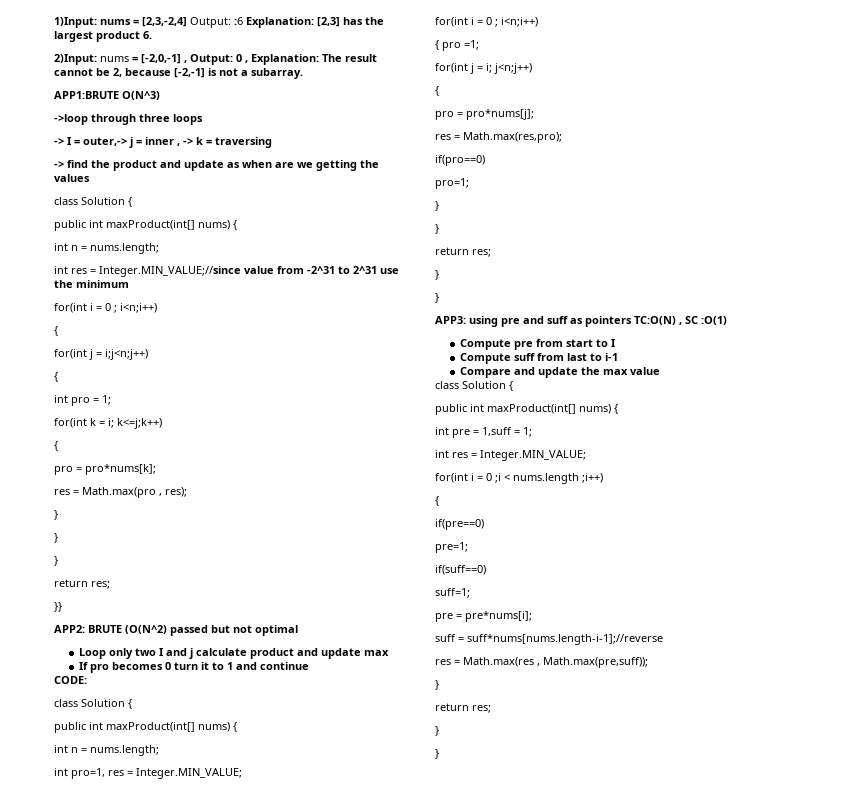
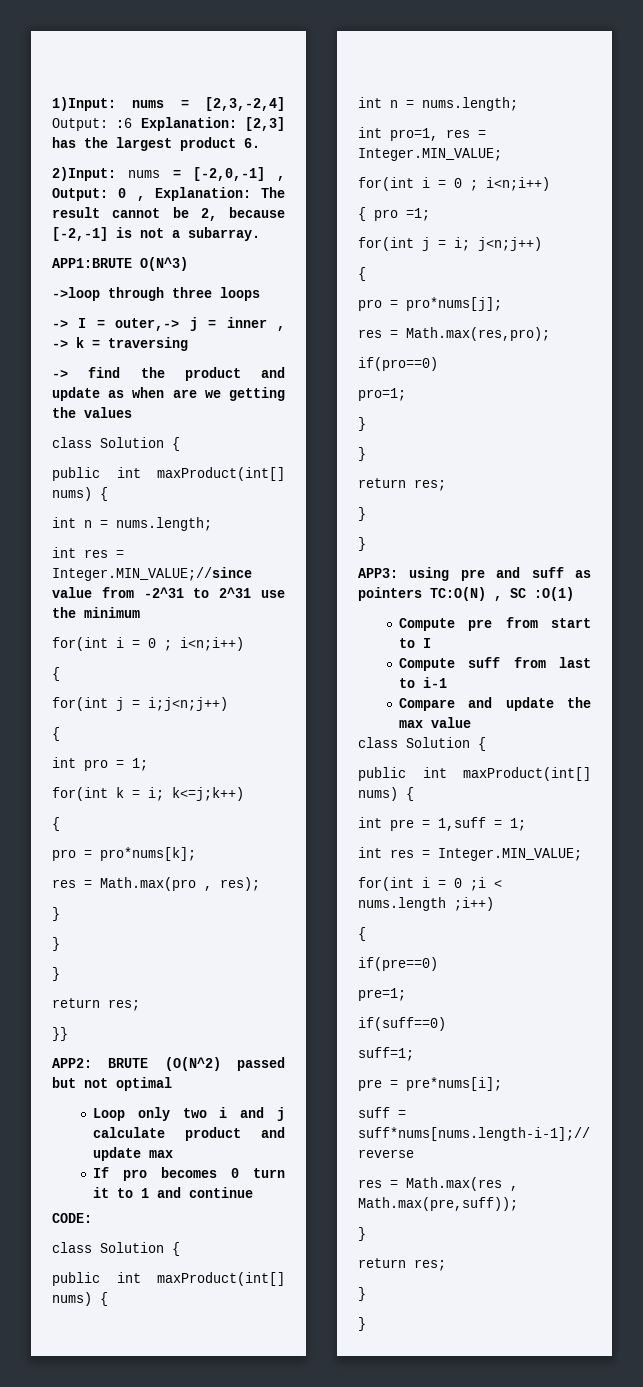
- Loop only two I and j calculate product and update max
+ Loop only two i and j calculate product and update max

